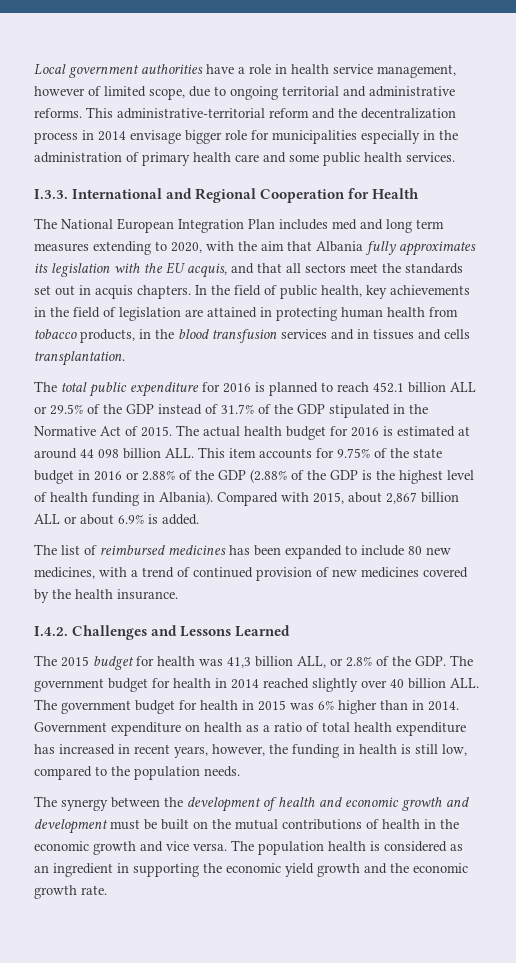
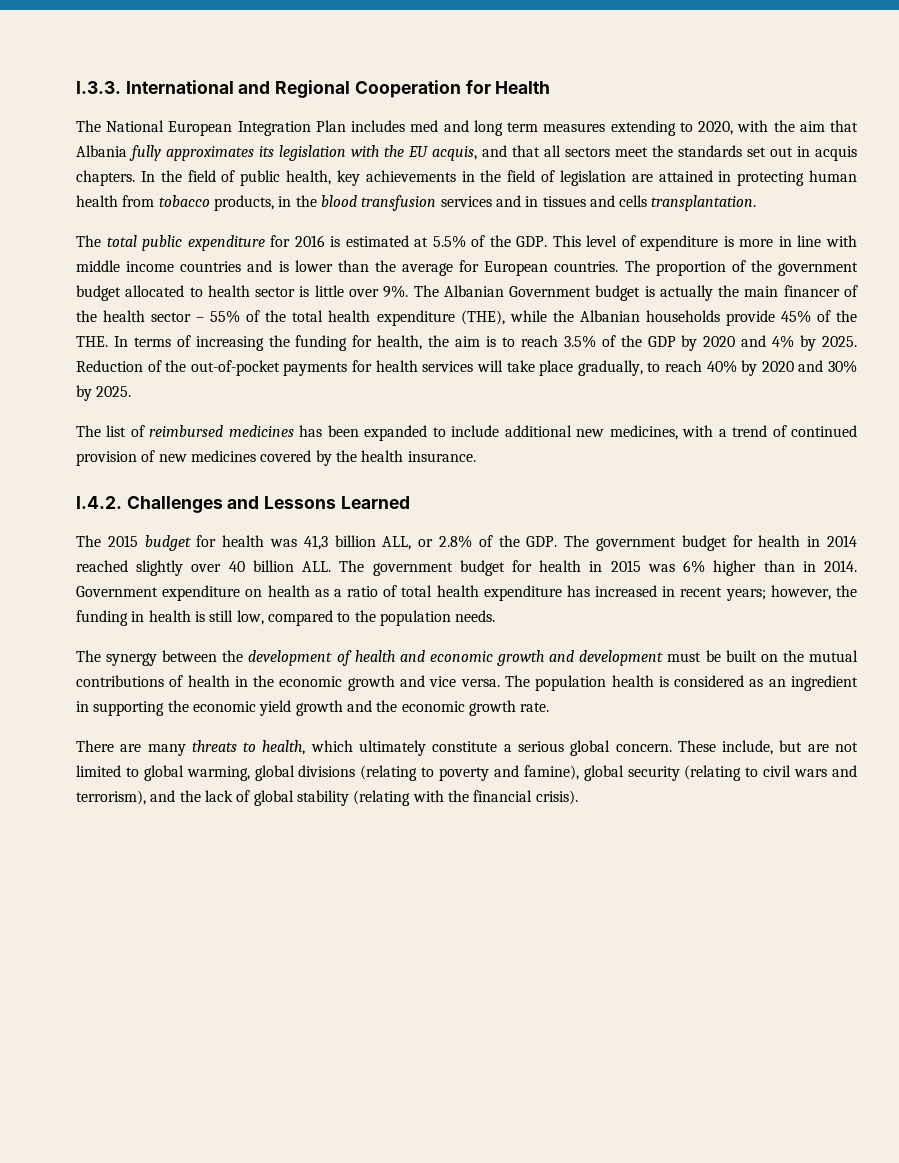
- Local government authorities have a role in health service management, however of limited scope, due to ongoing territorial and administrative reforms. This administrative-territorial reform and the decentralization process in 2014 envisage bigger role for municipalities especially in the administration of primary health care and some public health services.
- The total public expenditure for 2016 is planned to reach 452.1 billion ALL or 29.5% of the GDP instead of 31.7% of the GDP stipulated in the Normative Act of 2015. The actual health budget for 2016 is estimated at around 44 098 billion ALL. This item accounts for 9.75% of the state budget in 2016 or 2.88% of the GDP (2.88% of the GDP is the highest level of health funding in Albania). Compared with 2015, about 2,867 billion ALL or about 6.9% is added.
+ The total public expenditure for 2016 is estimated at 5.5% of the GDP. This level of expenditure is more in line with middle income countries and is lower than the average for European countries. The proportion of the government budget allocated to health sector is little over 9%. The Albanian Government budget is actually the main financer of the health sector – 55% of the total health expenditure (THE), while the Albanian households provide 45% of the THE. In terms of increasing the funding for health, the aim is to reach 3.5% of the GDP by 2020 and 4% by 2025. Reduction of the out-of-pocket payments for health services will take place gradually, to reach 40% by 2020 and 30% by 2025.
- The list of reimbursed medicines has been expanded to include 80 new medicines, with a trend of continued provision of new medicines covered by the health insurance.
+ The list of reimbursed medicines has been expanded to include additional new medicines, with a trend of continued provision of new medicines covered by the health insurance.
- Government expenditure on health as a ratio of total health expenditure has increased in recent years, however, the funding in health is still low, compared to the population needs.
+ Government expenditure on health as a ratio of total health expenditure has increased in recent years; however, the funding in health is still low, compared to the population needs.
+ There are many threats to health, which ultimately constitute a serious global concern. These include, but are not limited to global warming, global divisions (relating to poverty and famine), global security (relating to civil wars and terrorism), and the lack of global stability (relating with the financial crisis).

